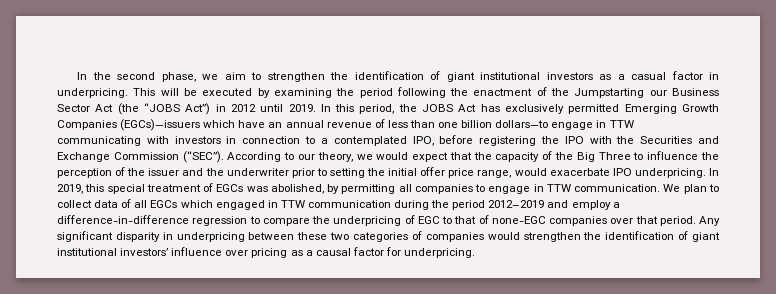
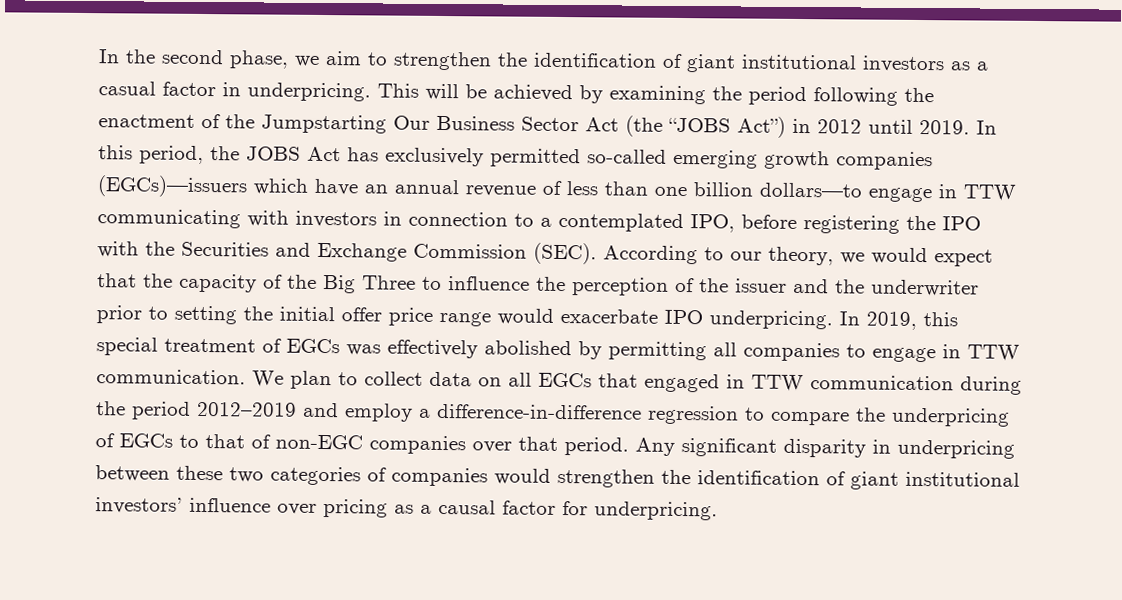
- This will be executed by examining the period following the enactment of the Jumpstarting our Business Sector Act (the “JOBS Act”) in 2012 until 2019.
+ This will be achieved by examining the period following the enactment of the Jumpstarting Our Business Sector Act (the “JOBS Act”) in 2012 until 2019.
- In this period, the JOBS Act has exclusively permitted Emerging Growth Companies (EGCs)—issuers which have an annual revenue of less than one billion dollars—to engage in TTW communicating with investors in connection to a contemplated IPO, before registering the IPO with the Securities and Exchange Commission (“SEC”).
+ In this period, the JOBS Act has exclusively permitted so-called emerging growth companies (EGCs)—issuers which have an annual revenue of less than one billion dollars—to engage in TTW communicating with investors in connection to a contemplated IPO, before registering the IPO with the Securities and Exchange Commission (SEC).
- According to our theory, we would expect that the capacity of the Big Three to influence the perception of the issuer and the underwriter prior to setting the initial offer price range, would exacerbate IPO underpricing.
+ According to our theory, we would expect that the capacity of the Big Three to influence the perception of the issuer and the underwriter prior to setting the initial offer price range would exacerbate IPO underpricing.
- In 2019, this special treatment of EGCs was abolished, by permitting all companies to engage in TTW communication.
+ In 2019, this special treatment of EGCs was effectively abolished by permitting all companies to engage in TTW communication.
- We plan to collect data of all EGCs which engaged in TTW communication during the period 2012–2019 and employ a difference-in-difference regression to compare the underpricing of EGC to that of none-EGC companies over that period.
+ We plan to collect data on all EGCs that engaged in TTW communication during the period 2012–2019 and employ a difference-in-difference regression to compare the underpricing of EGCs to that of non-EGC companies over that period.

